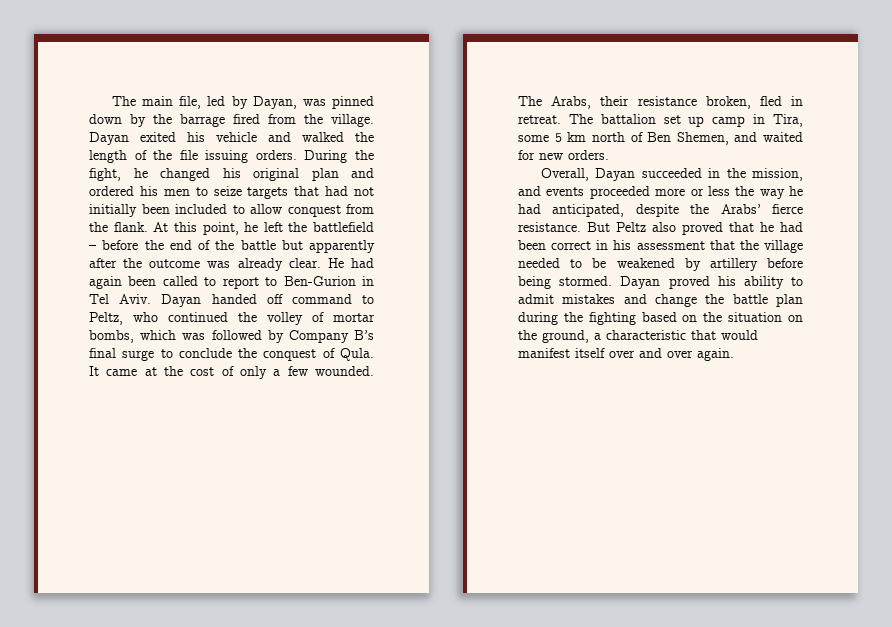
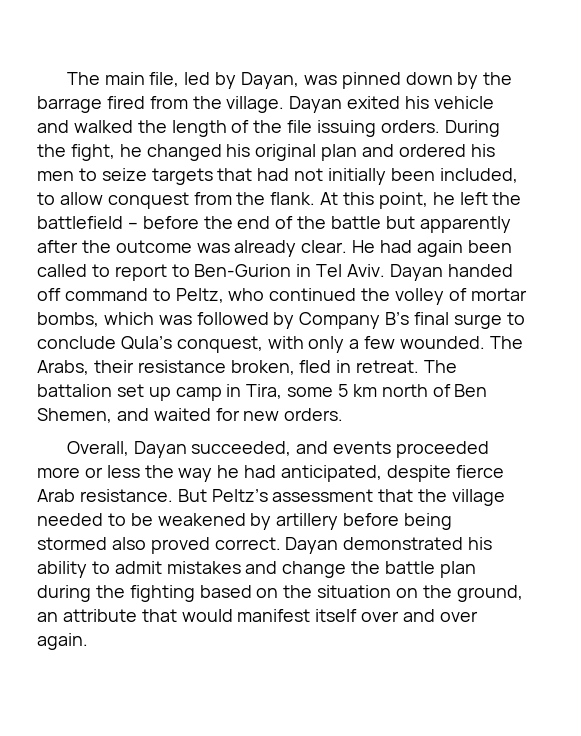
- During the fight, he changed his original plan and ordered his men to seize targets that had not initially been included to allow conquest from the flank.
+ During the fight, he changed his original plan and ordered his men to seize targets that had not initially been included, to allow conquest from the flank.
- Dayan handed off command to Peltz, who continued the volley of mortar bombs, which was followed by Company B’s final surge to conclude the conquest of Qula. It came at the cost of only a few wounded.
+ Dayan handed off command to Peltz, who continued the volley of mortar bombs, which was followed by Company B’s final surge to conclude Qula’s conquest, with only a few wounded.
- Overall, Dayan succeeded in the mission, and events proceeded more or less the way he had anticipated, despite the Arabs’ fierce resistance. But Peltz also proved that he had been correct in his assessment that the village needed to be weakened by artillery before being stormed. Dayan proved his ability to admit mistakes and change the battle plan during the fighting based on the situation on the ground, a characteristic that would manifest itself over and over again.
+ Overall, Dayan succeeded, and events proceeded more or less the way he had anticipated, despite fierce Arab resistance. But Peltz’s assessment that the village needed to be weakened by artillery before being stormed also proved correct. Dayan demonstrated his ability to admit mistakes and change the battle plan during the fighting based on the situation on the ground, an attribute that would manifest itself over and over again.

